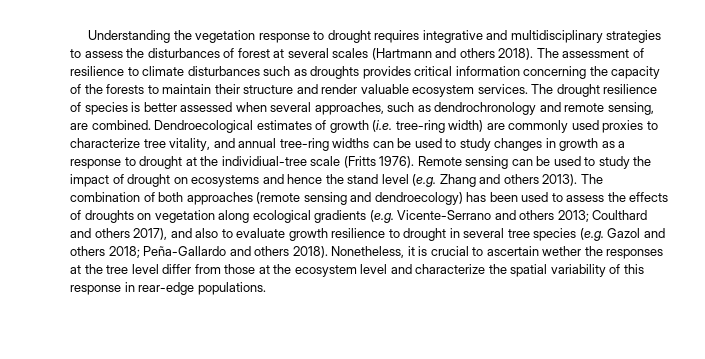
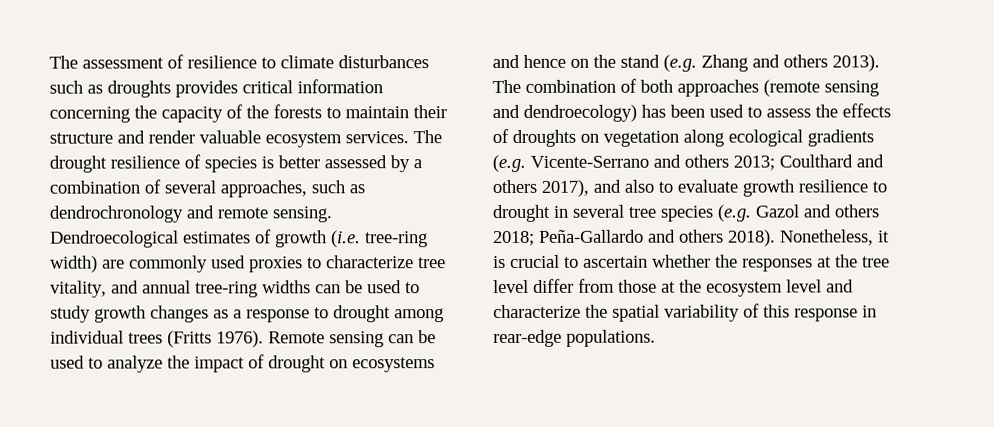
- Understanding the vegetation response to drought requires integrative and multidisciplinary strategies to assess the disturbances of forest at several scales (Hartmann and others 2018).
- The drought resilience of species is better assessed when several approaches, such as dendrochronology and remote sensing, are combined.
+ The drought resilience of species is better assessed by a combination of several approaches, such as dendrochronology and remote sensing.
- Dendroecological estimates of growth (i.e. tree-ring width) are commonly used proxies to characterize tree vitality, and annual tree-ring widths can be used to study changes in growth as a response to drought at the individiual-tree scale (Fritts 1976).
+ Dendroecological estimates of growth (i.e. tree-ring width) are commonly used proxies to characterize tree vitality, and annual tree-ring widths can be used to study growth changes as a response to drought among individual trees (Fritts 1976).
- Remote sensing can be used to study the impact of drought on ecosystems and hence the stand level (e.g. Zhang and others 2013).
+ Remote sensing can be used to analyze the impact of drought on ecosystems and hence on the stand (e.g. Zhang and others 2013).
- Nonetheless, it is crucial to ascertain wether the responses at the tree level differ from those at the ecosystem level and characterize the spatial variability of this response in rear-edge populations.
+ Nonetheless, it is crucial to ascertain whether the responses at the tree level differ from those at the ecosystem level and characterize the spatial variability of this response in rear-edge populations.

